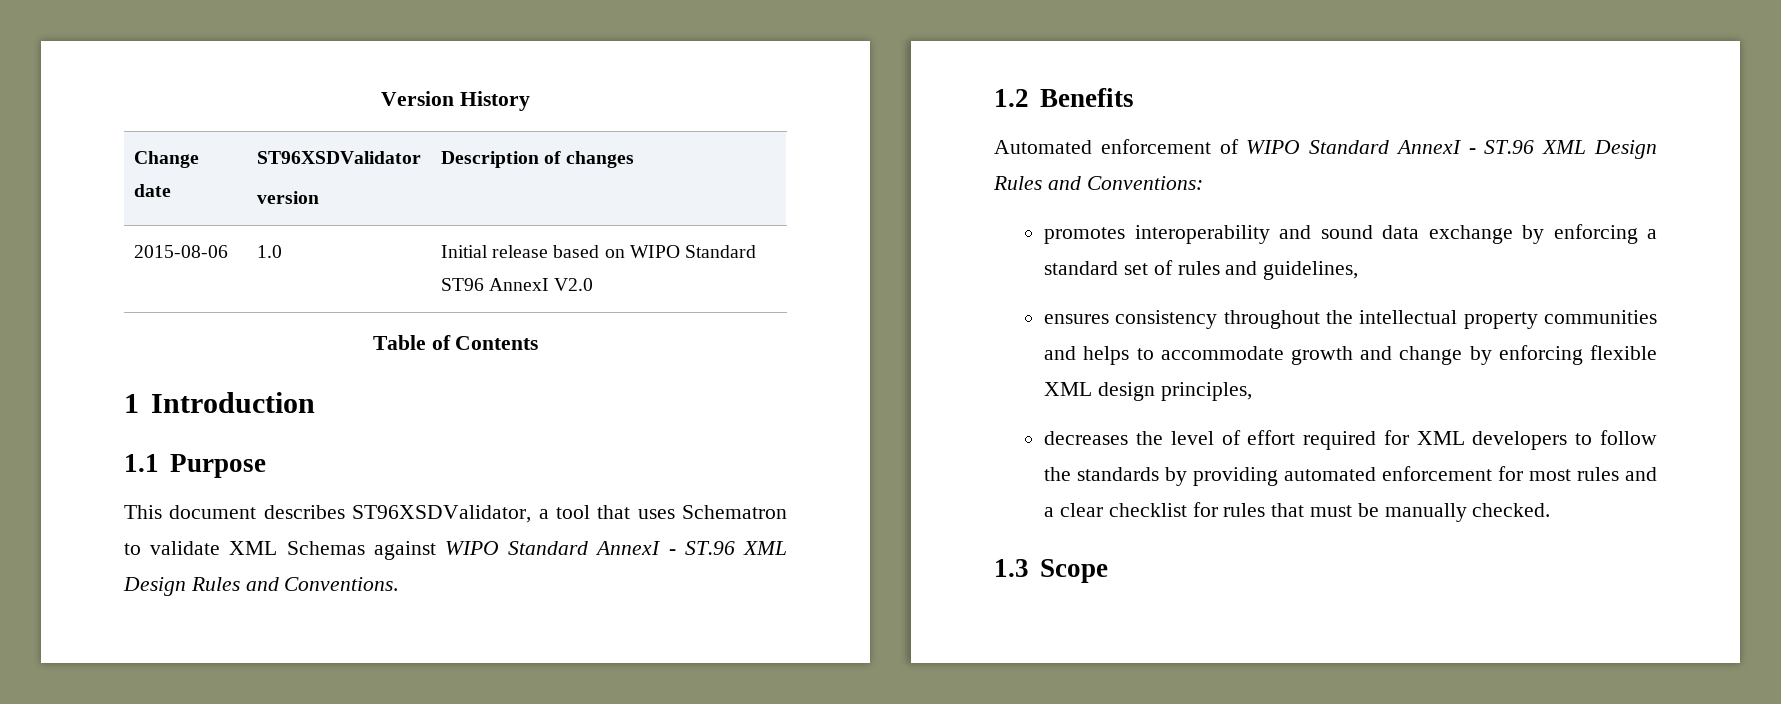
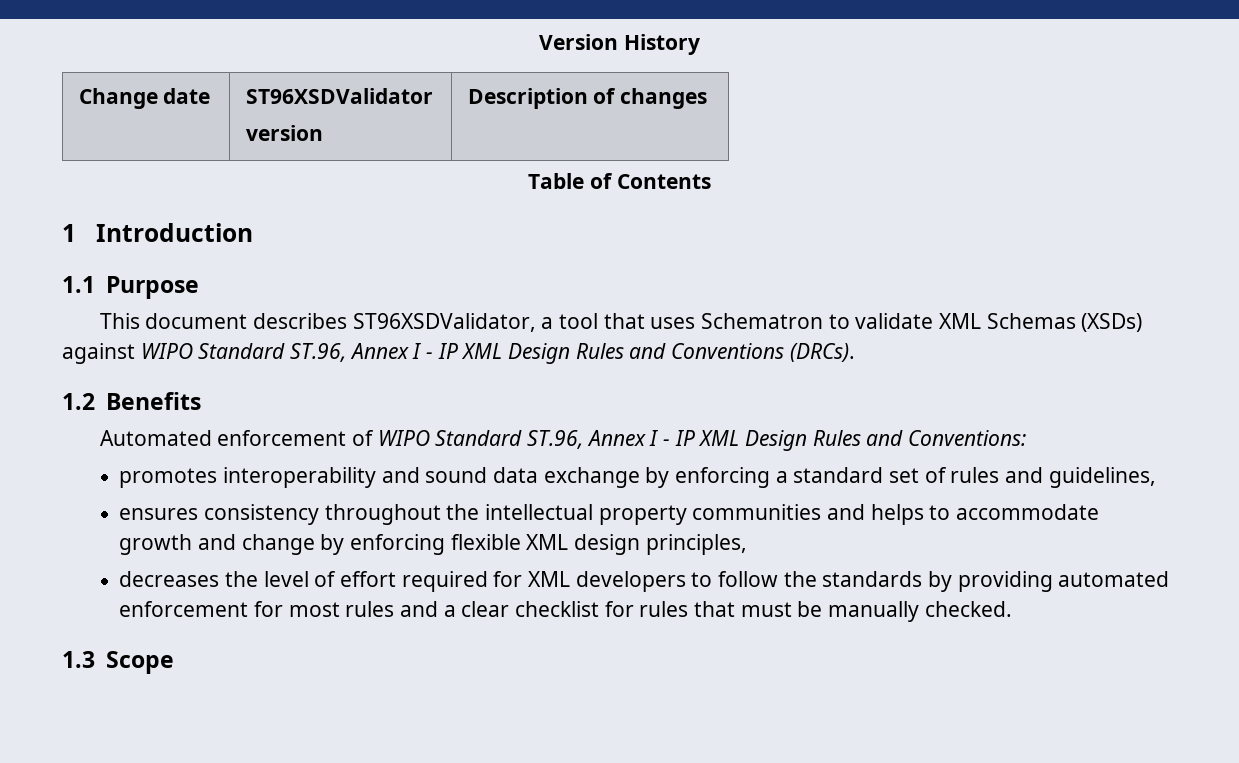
- 2015-08-06 | 1.0 | Initial release based on WIPO Standard ST96 AnnexI V2.0
- This document describes ST96XSDValidator, a tool that uses Schematron to validate XML Schemas against WIPO Standard AnnexI - ST.96 XML Design Rules and Conventions.
+ This document describes ST96XSDValidator, a tool that uses Schematron to validate XML Schemas (XSDs) against WIPO Standard ST.96, Annex I - IP XML Design Rules and Conventions (DRCs).
- Automated enforcement of WIPO Standard AnnexI - ST.96 XML Design Rules and Conventions:
+ Automated enforcement of WIPO Standard ST.96, Annex I - IP XML Design Rules and Conventions:

